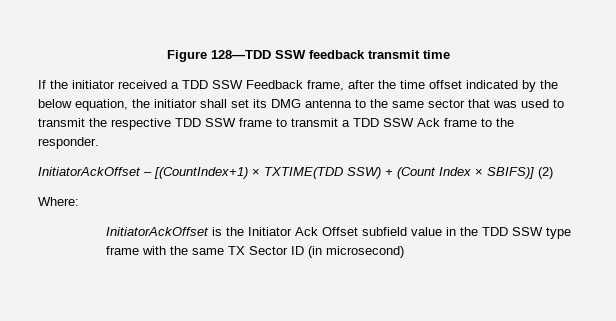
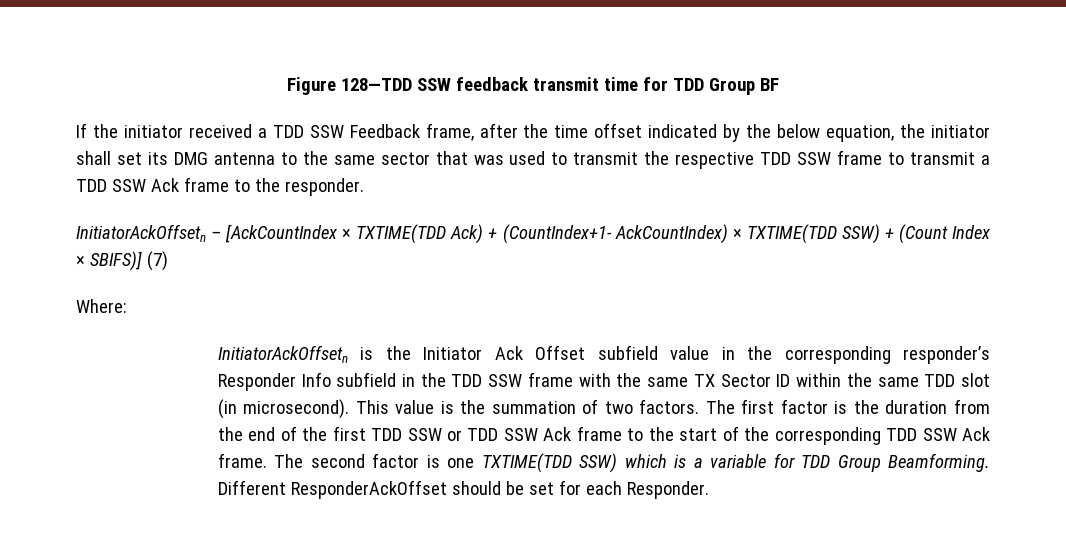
- Figure 128—TDD SSW feedback transmit time
+ Figure 128—TDD SSW feedback transmit time for TDD Group BF
- InitiatorAckOffset – [(CountIndex+1) × TXTIME(TDD SSW) + (Count Index × SBIFS)] (2)
+ InitiatorAckOffsetn – [AckCountIndex × TXTIME(TDD Ack) + (CountIndex+1- AckCountIndex) × TXTIME(TDD SSW) + (Count Index × SBIFS)] (7)
- InitiatorAckOffset is the Initiator Ack Offset subfield value in the TDD SSW type frame with the same TX Sector ID (in microsecond)
+ InitiatorAckOffsetn is the Initiator Ack Offset subfield value in the corresponding responder’s Responder Info subfield in the TDD SSW frame with the same TX Sector ID within the same TDD slot (in microsecond). This value is the summation of two factors. The first factor is the duration from the end of the first TDD SSW or TDD SSW Ack frame to the start of the corresponding TDD SSW Ack frame. The second factor is one TXTIME(TDD SSW) which is a variable for TDD Group Beamforming. Different ResponderAckOffset should be set for each Responder.

